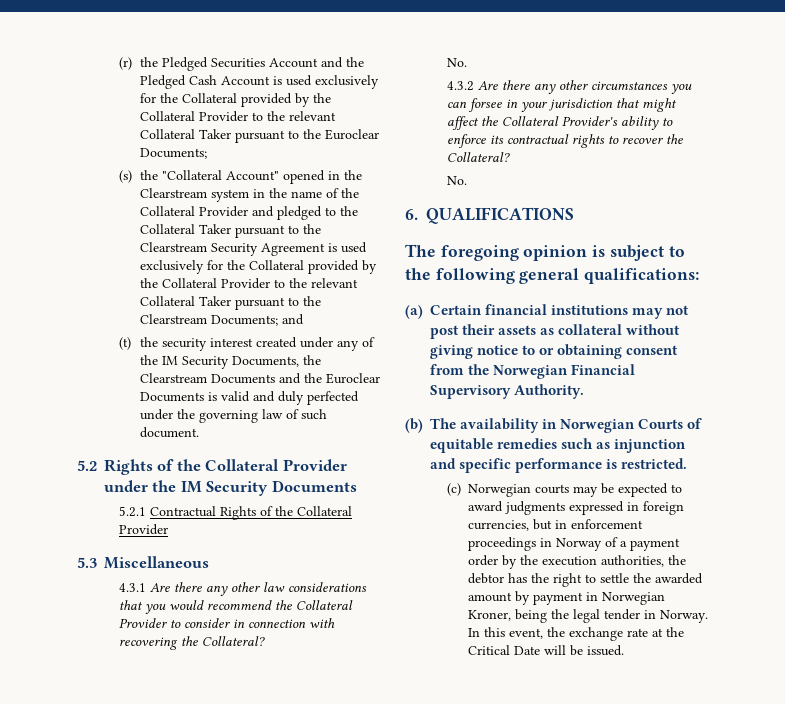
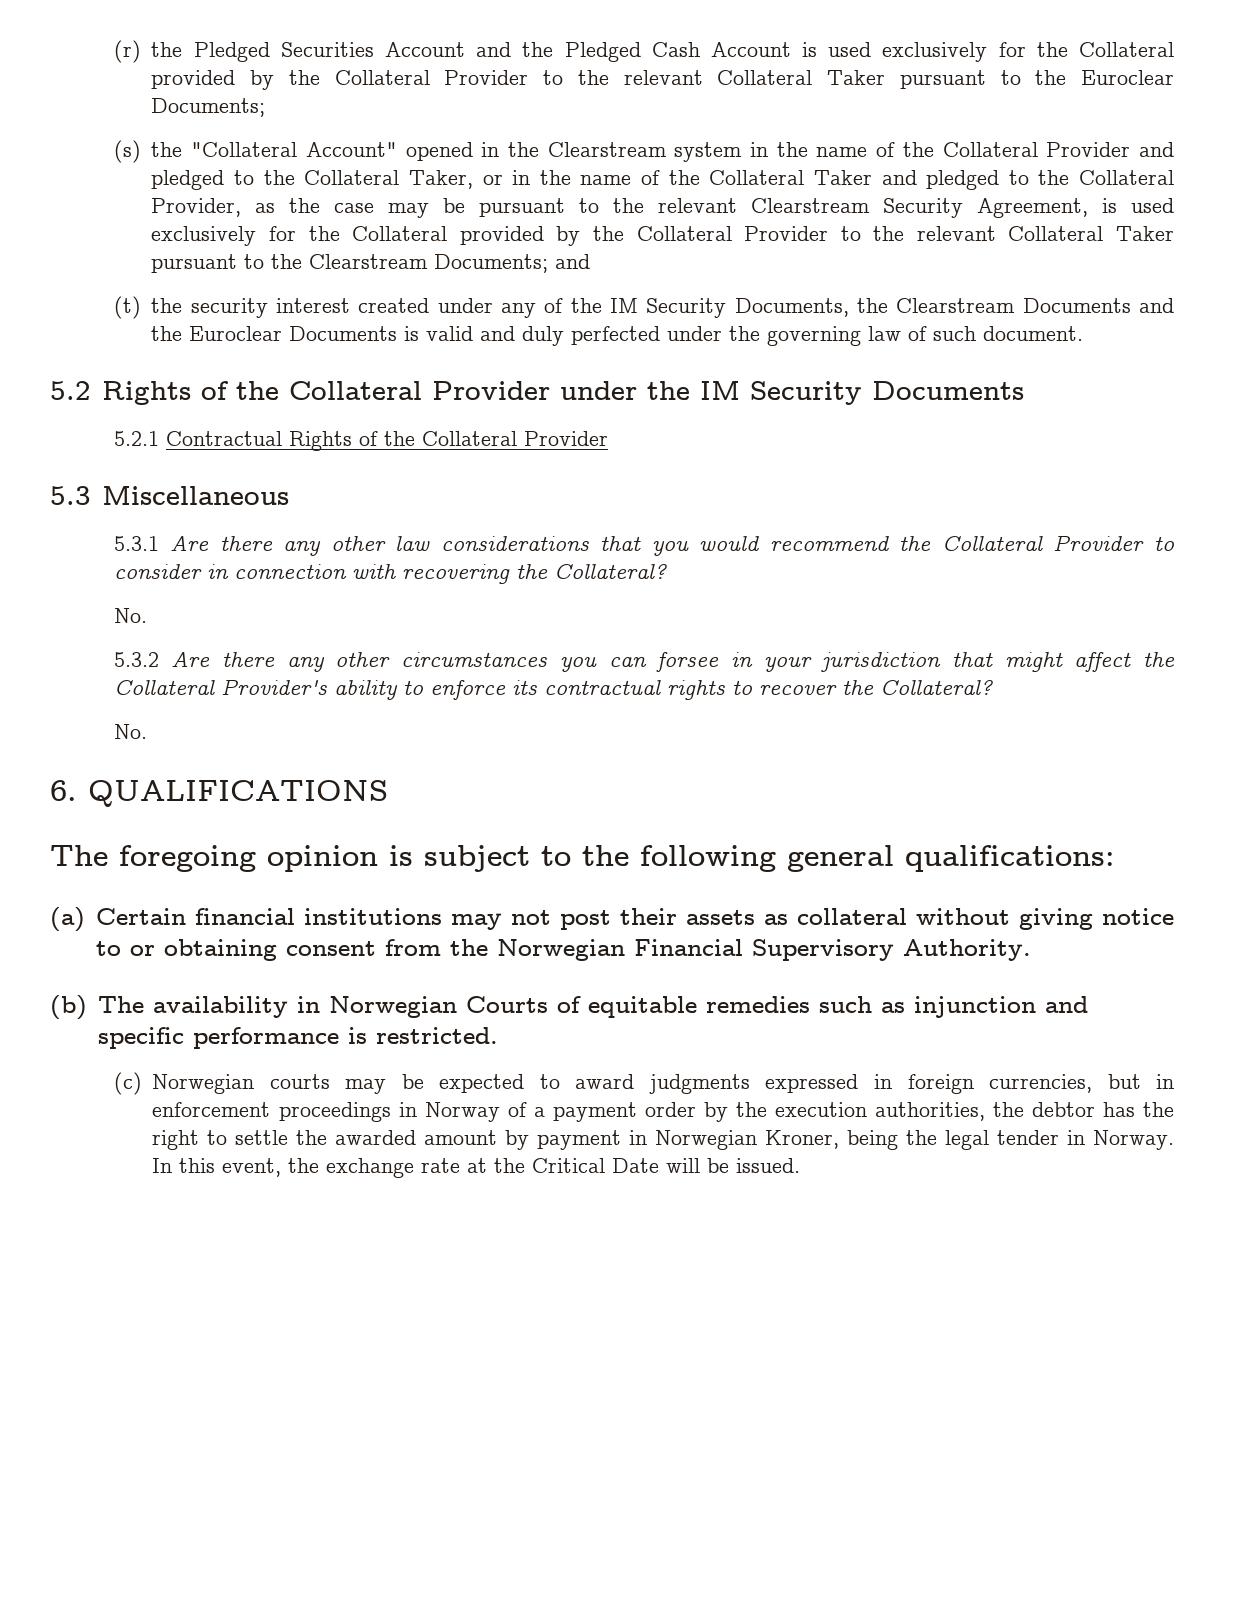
- (s) the "Collateral Account" opened in the Clearstream system in the name of the Collateral Provider and pledged to the Collateral Taker pursuant to the Clearstream Security Agreement is used exclusively for the Collateral provided by the Collateral Provider to the relevant Collateral Taker pursuant to the Clearstream Documents; and
+ (s) the "Collateral Account" opened in the Clearstream system in the name of the Collateral Provider and pledged to the Collateral Taker, or in the name of the Collateral Taker and pledged to the Collateral Provider, as the case may be pursuant to the relevant Clearstream Security Agreement, is used exclusively for the Collateral provided by the Collateral Provider to the relevant Collateral Taker pursuant to the Clearstream Documents; and
- 4.3.1 Are there any other law considerations that you would recommend the Collateral Provider to consider in connection with recovering the Collateral?
+ 5.3.1 Are there any other law considerations that you would recommend the Collateral Provider to consider in connection with recovering the Collateral?
- 4.3.2 Are there any other circumstances you can forsee in your jurisdiction that might affect the Collateral Provider's ability to enforce its contractual rights to recover the Collateral?
+ 5.3.2 Are there any other circumstances you can forsee in your jurisdiction that might affect the Collateral Provider's ability to enforce its contractual rights to recover the Collateral?

